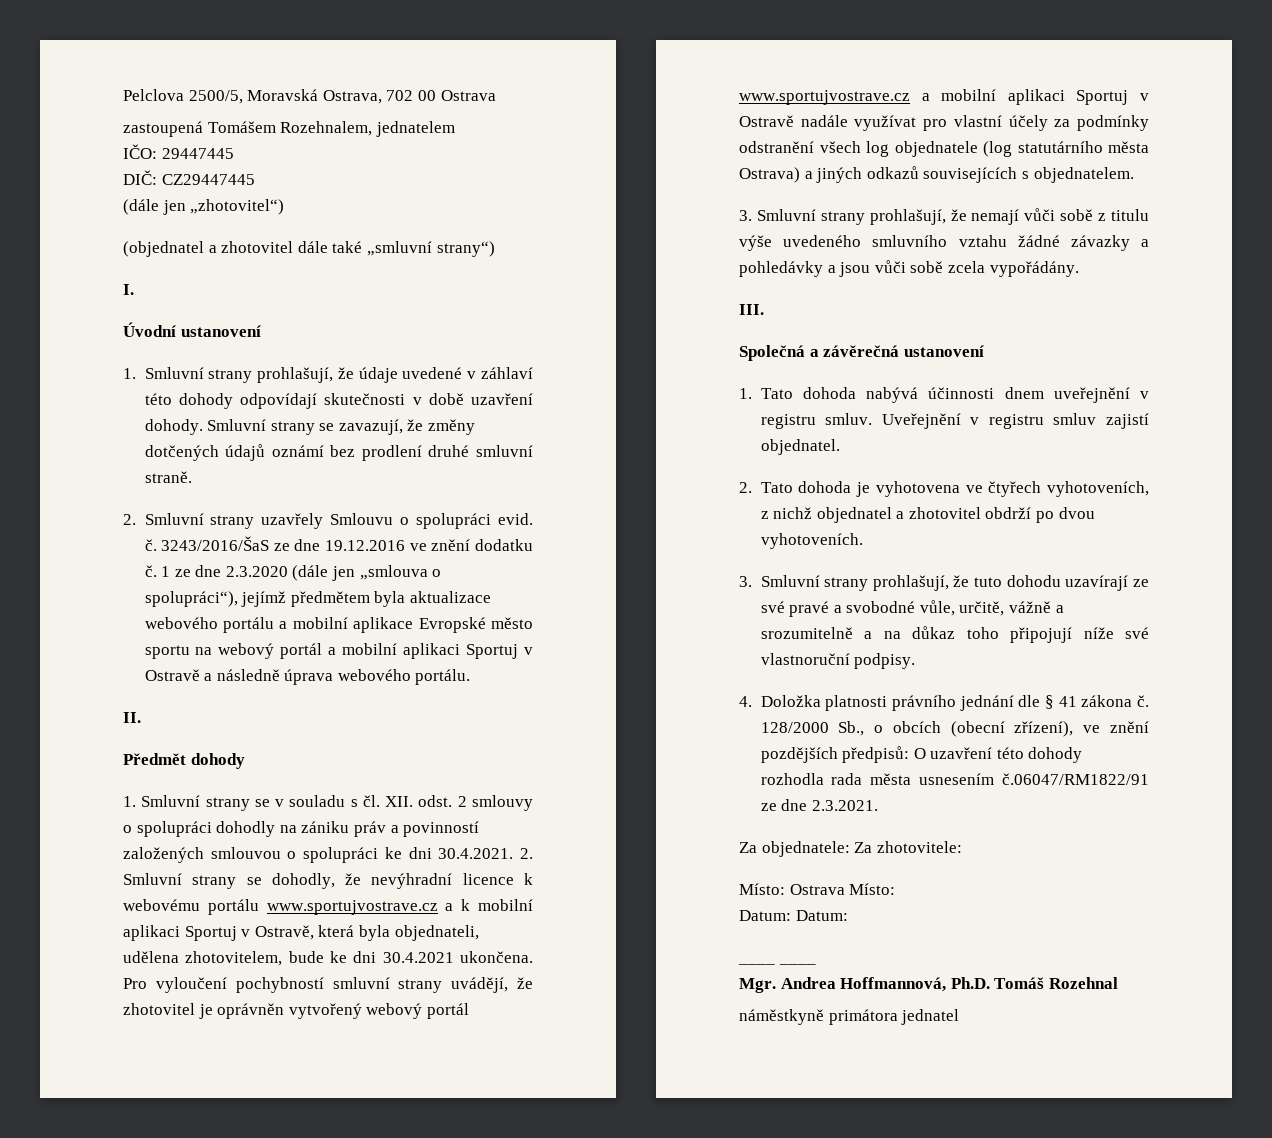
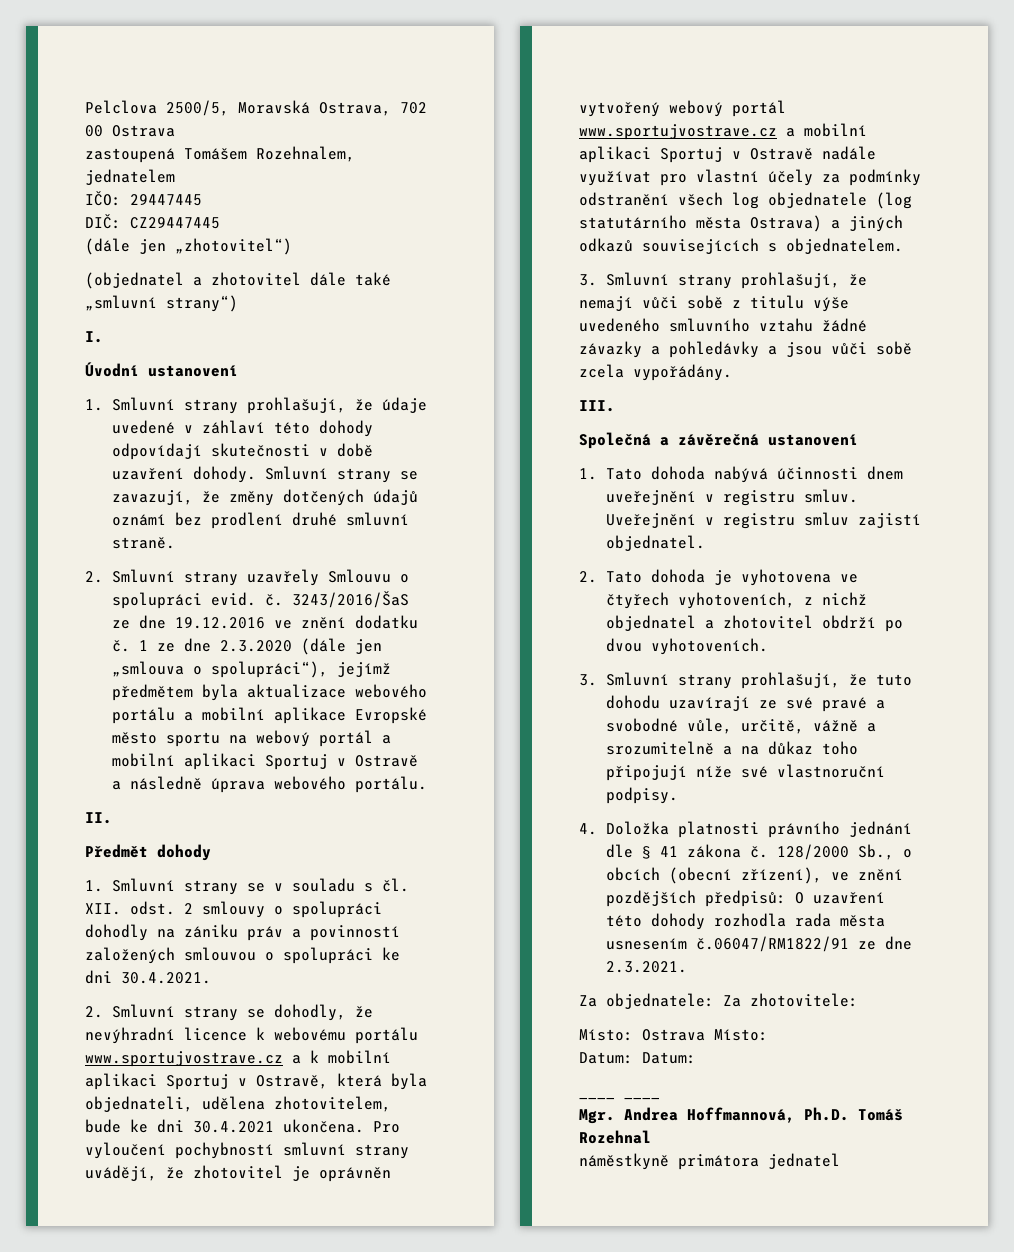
- 1. Smluvní strany se v souladu s čl. XII. odst. 2 smlouvy o spolupráci dohodly na zániku práv a povinností založených smlouvou o spolupráci ke dni 30.4.2021. 2. Smluvní strany se dohodly, že nevýhradní licence k webovému portálu www.sportujvostrave.cz a k mobilní aplikaci Sportuj v Ostravě, která byla objednateli, udělena zhotovitelem, bude ke dni 30.4.2021 ukončena.
+ 1. Smluvní strany se v souladu s čl. XII. odst. 2 smlouvy o spolupráci dohodly na zániku práv a povinností založených smlouvou o spolupráci ke dni 30.4.2021.
+ 2. Smluvní strany se dohodly, že nevýhradní licence k webovému portálu www.sportujvostrave.cz a k mobilní aplikaci Sportuj v Ostravě, která byla objednateli, udělena zhotovitelem, bude ke dni 30.4.2021 ukončena.

